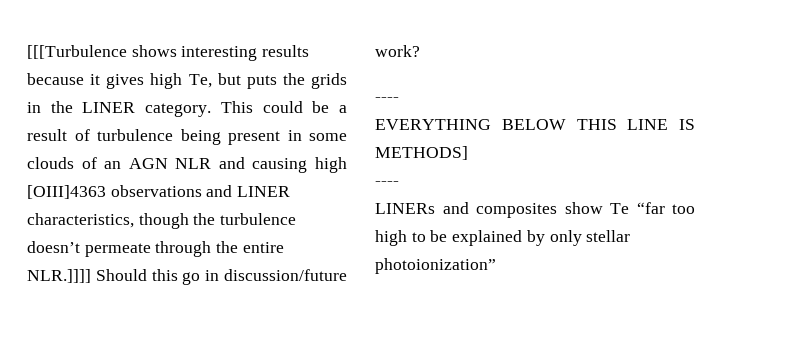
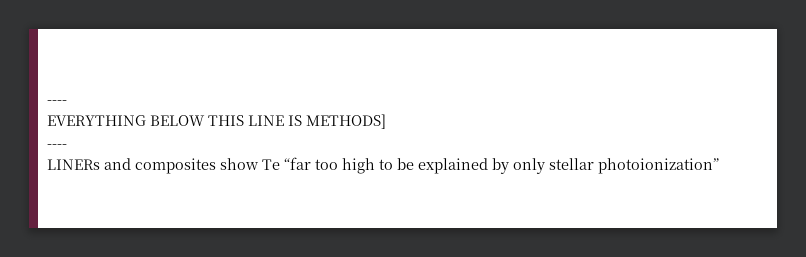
- [[[Turbulence shows interesting results because it gives high Te, but puts the grids in the LINER category. This could be a result of turbulence being present in some clouds of an AGN NLR and causing high [OIII]4363 observations and LINER characteristics, though the turbulence doesn’t permeate through the entire NLR.]]]] Should this go in discussion/future work?

